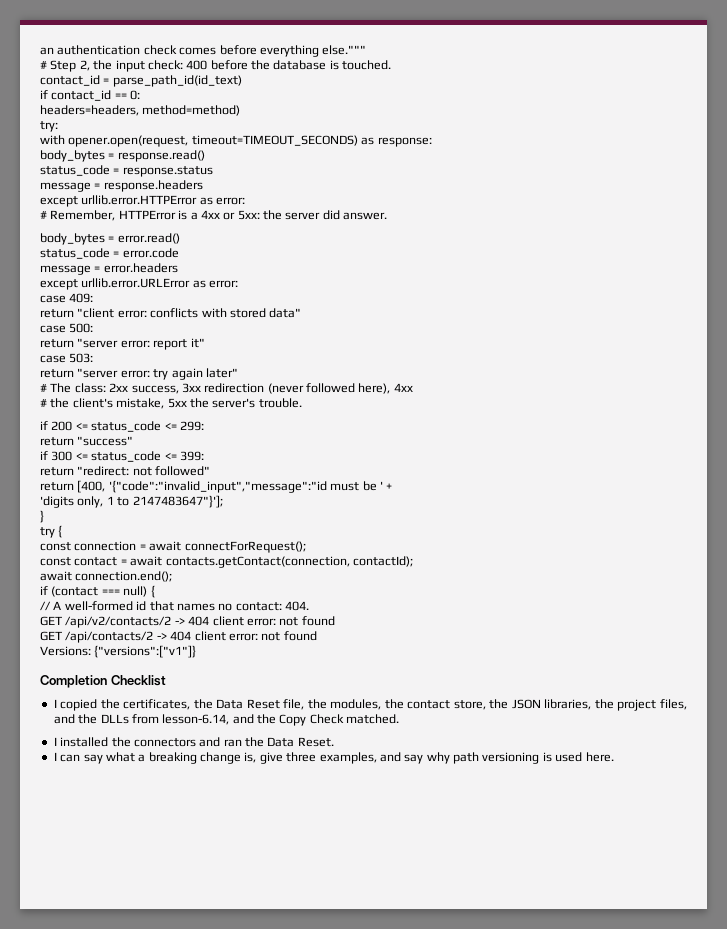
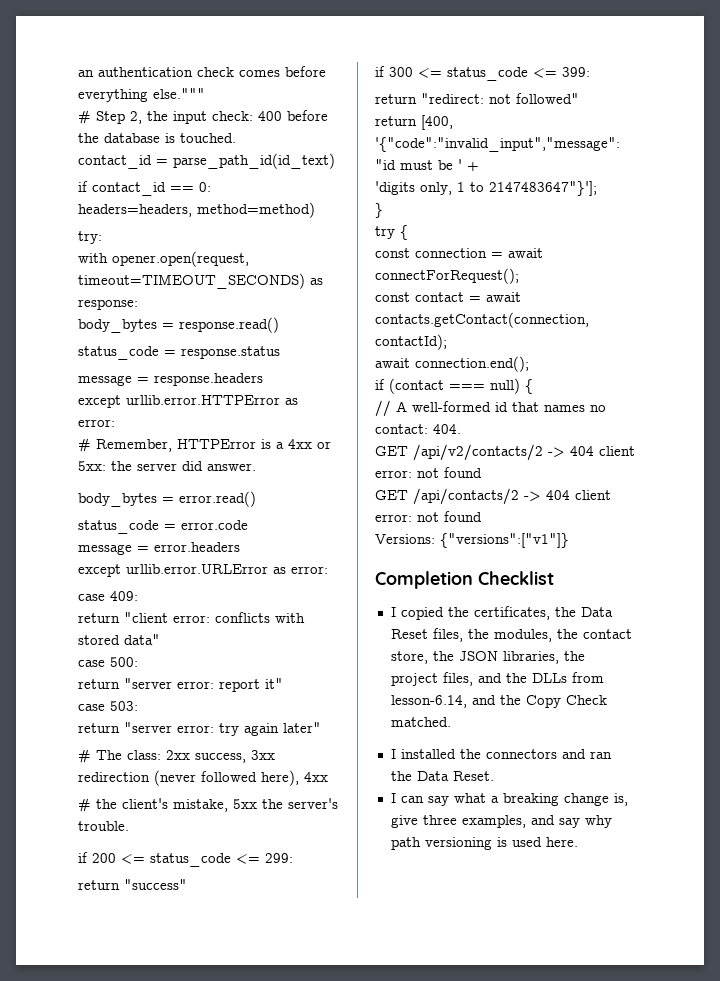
- I copied the certificates, the Data Reset file, the modules, the contact store, the JSON libraries, the project files, and the DLLs from lesson-6.14, and the Copy Check matched.
+ I copied the certificates, the Data Reset files, the modules, the contact store, the JSON libraries, the project files, and the DLLs from lesson-6.14, and the Copy Check matched.

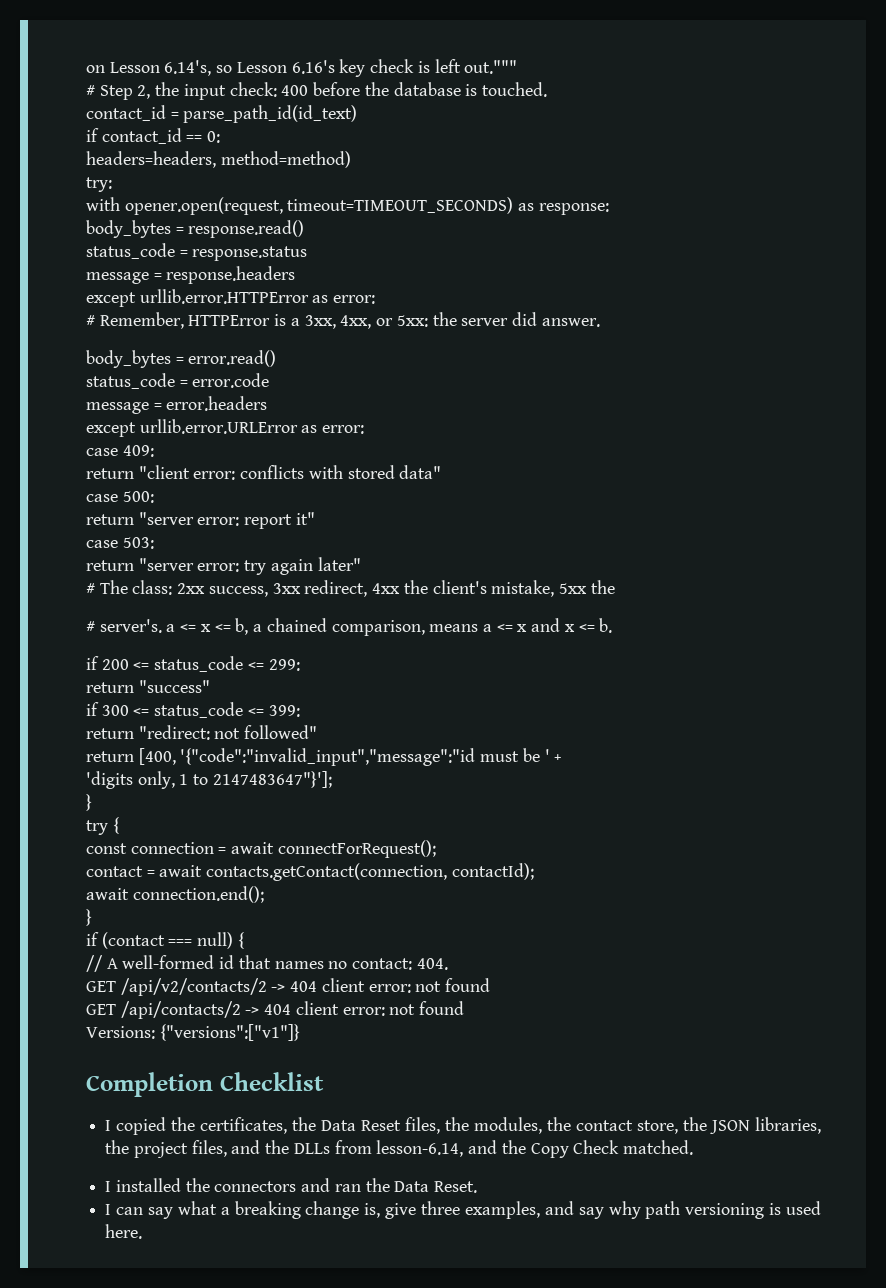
- an authentication check comes before everything else."""
+ on Lesson 6.14's, so Lesson 6.16's key check is left out."""
- # Remember, HTTPError is a 4xx or 5xx: the server did answer.
+ # Remember, HTTPError is a 3xx, 4xx, or 5xx: the server did answer.
- # The class: 2xx success, 3xx redirection (never followed here), 4xx
- # the client's mistake, 5xx the server's trouble.
+ # The class: 2xx success, 3xx redirect, 4xx the client's mistake, 5xx the
+ # server's. a <= x <= b, a chained comparison, means a <= x and x <= b.
- const contact = await contacts.getContact(connection, contactId);
+ contact = await contacts.getContact(connection, contactId);
  await connection.end();
+ }

